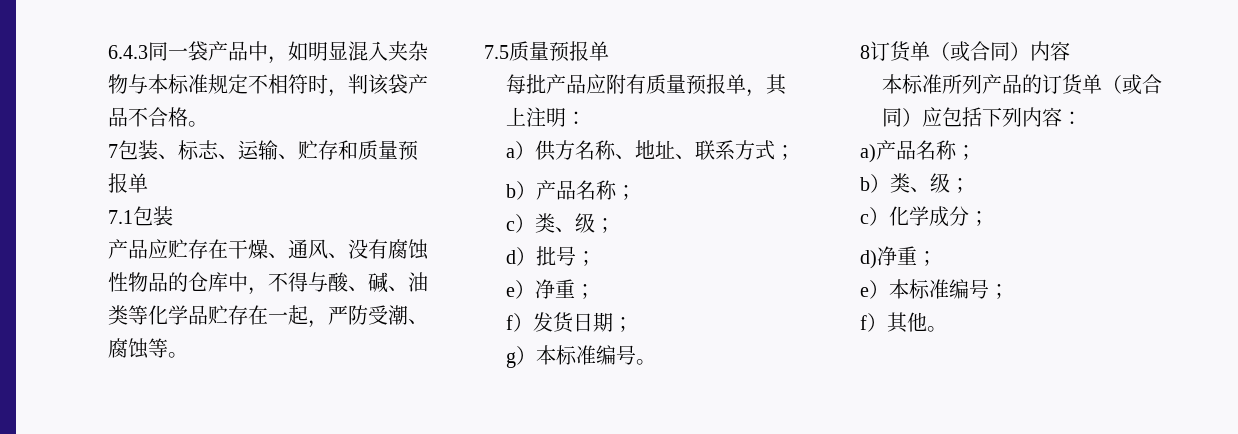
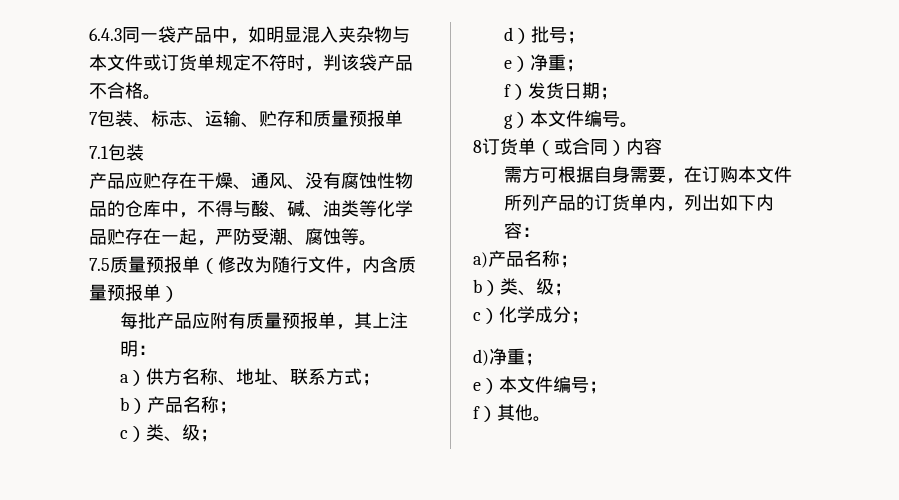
- 6.4.3同一袋产品中，如明显混入夹杂物与本标准规定不相符时，判该袋产品不合格。
+ 6.4.3同一袋产品中，如明显混入夹杂物与本文件或订货单规定不符时，判该袋产品不合格。
- 7.5质量预报单
+ 7.5质量预报单（修改为随行文件，内含质量预报单）
- g）本标准编号。
+ g）本文件编号。
- 本标准所列产品的订货单（或合同）应包括下列内容：
+ 需方可根据自身需要，在订购本文件所列产品的订货单内，列出如下内容：
- e）本标准编号；
+ e）本文件编号；

